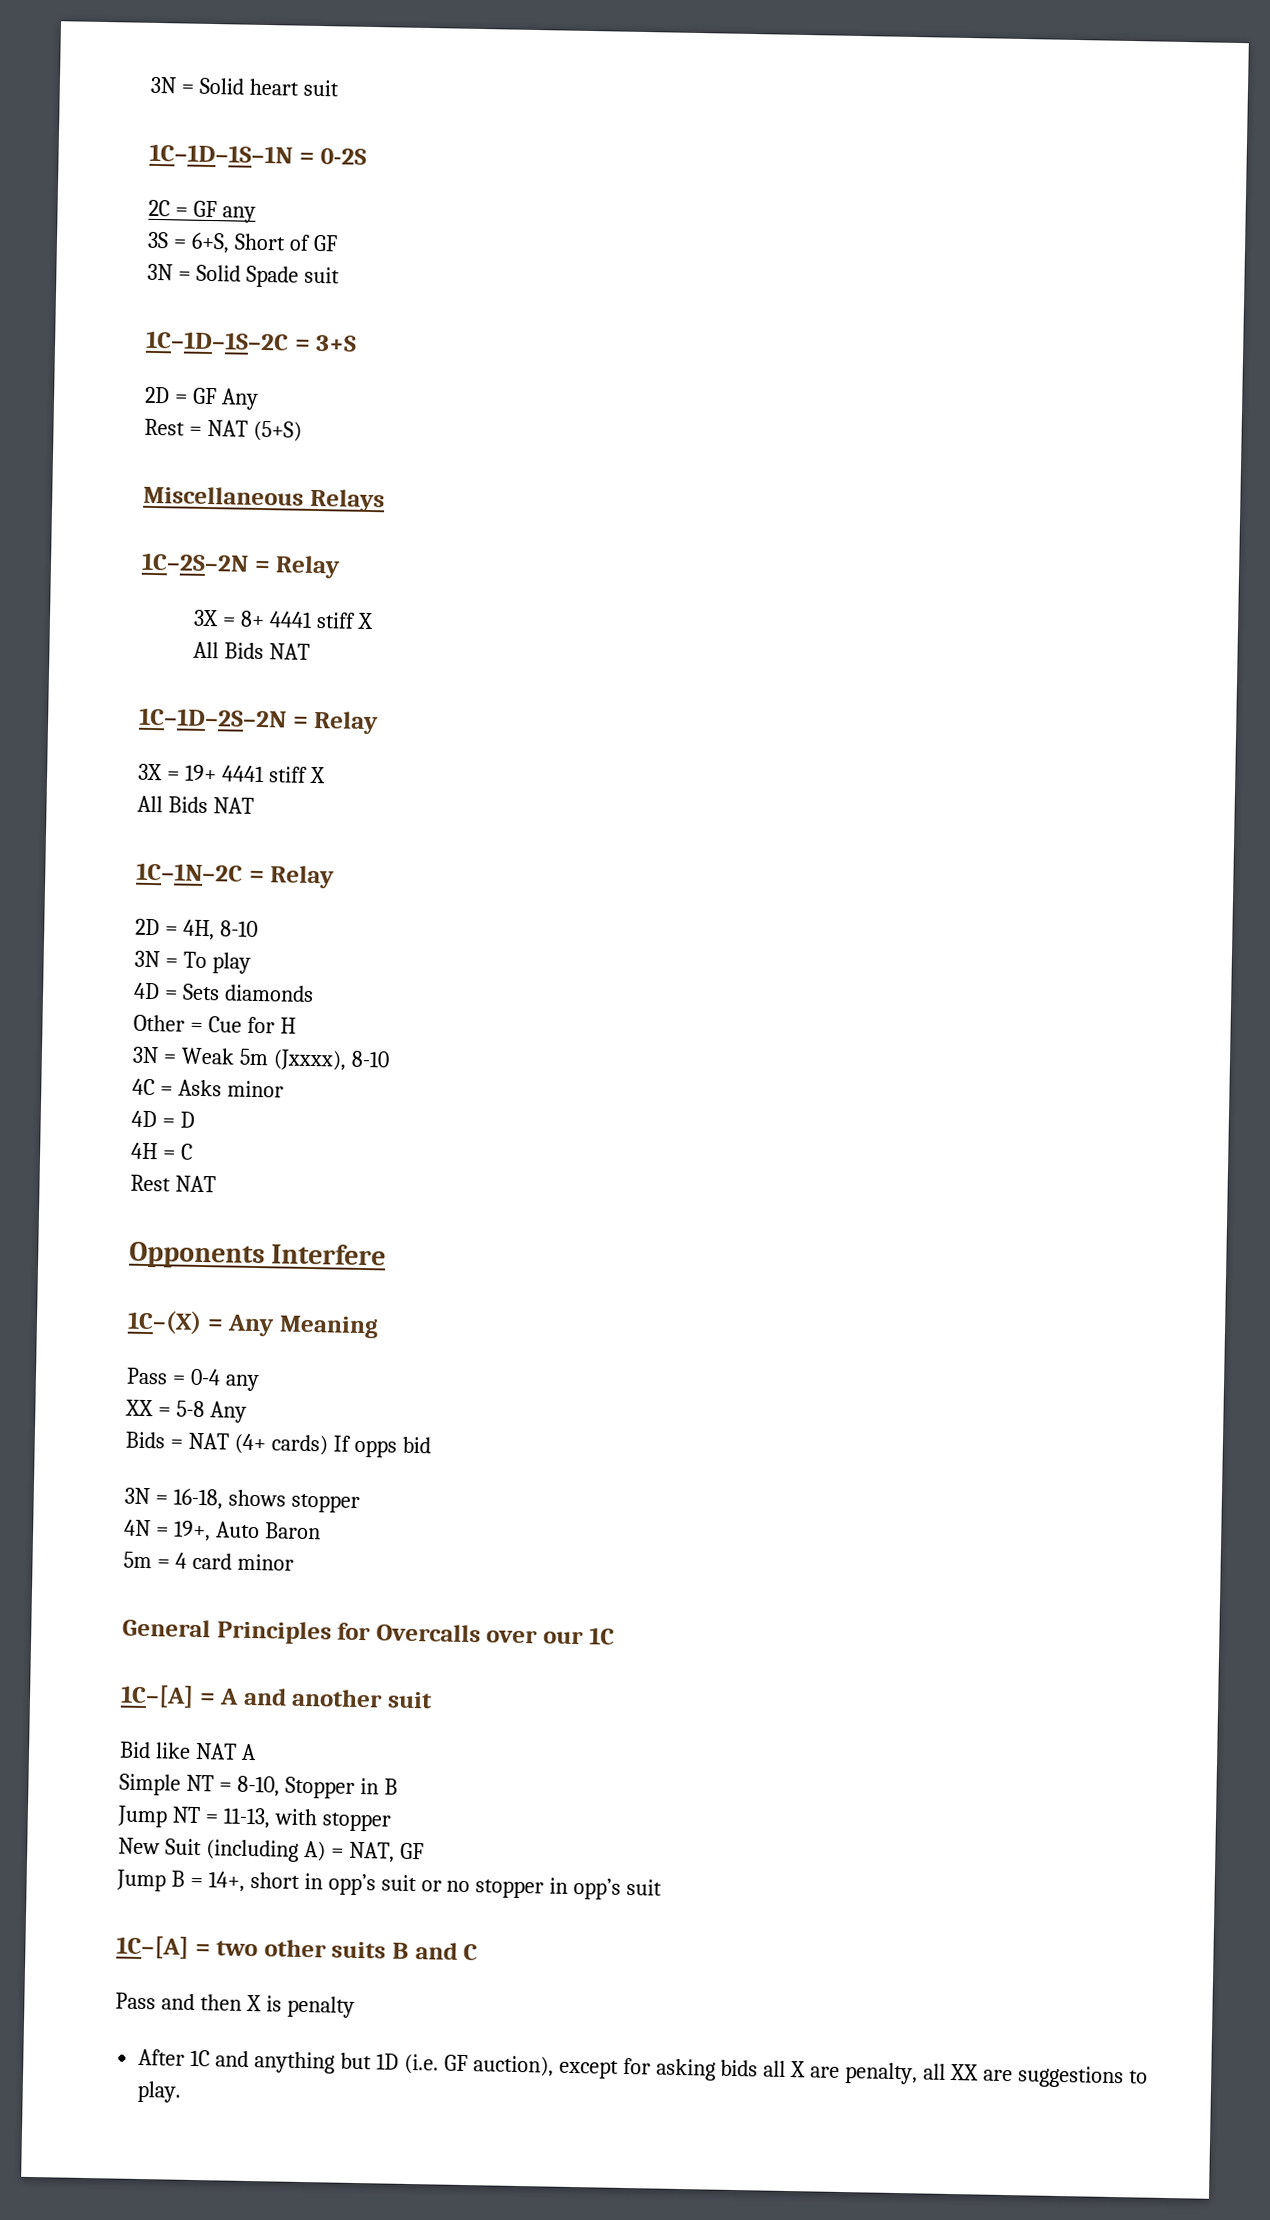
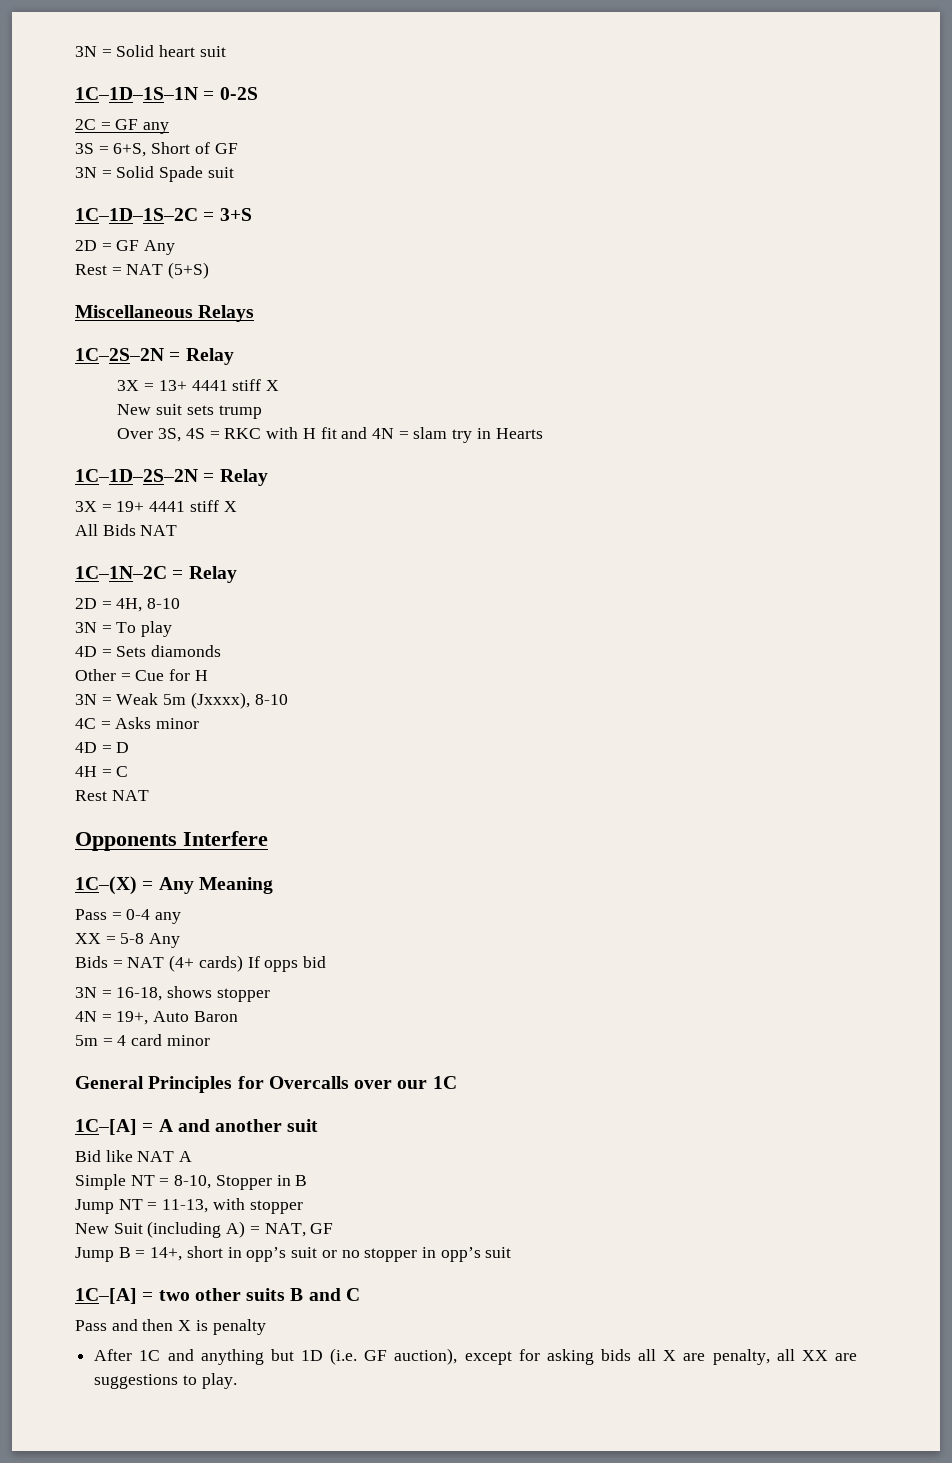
- 3X = 8+ 4441 stiff X
- All Bids NAT
+ 3X = 13+ 4441 stiff X
+ New suit sets trump
+ Over 3S, 4S = RKC with H fit and 4N = slam try in Hearts

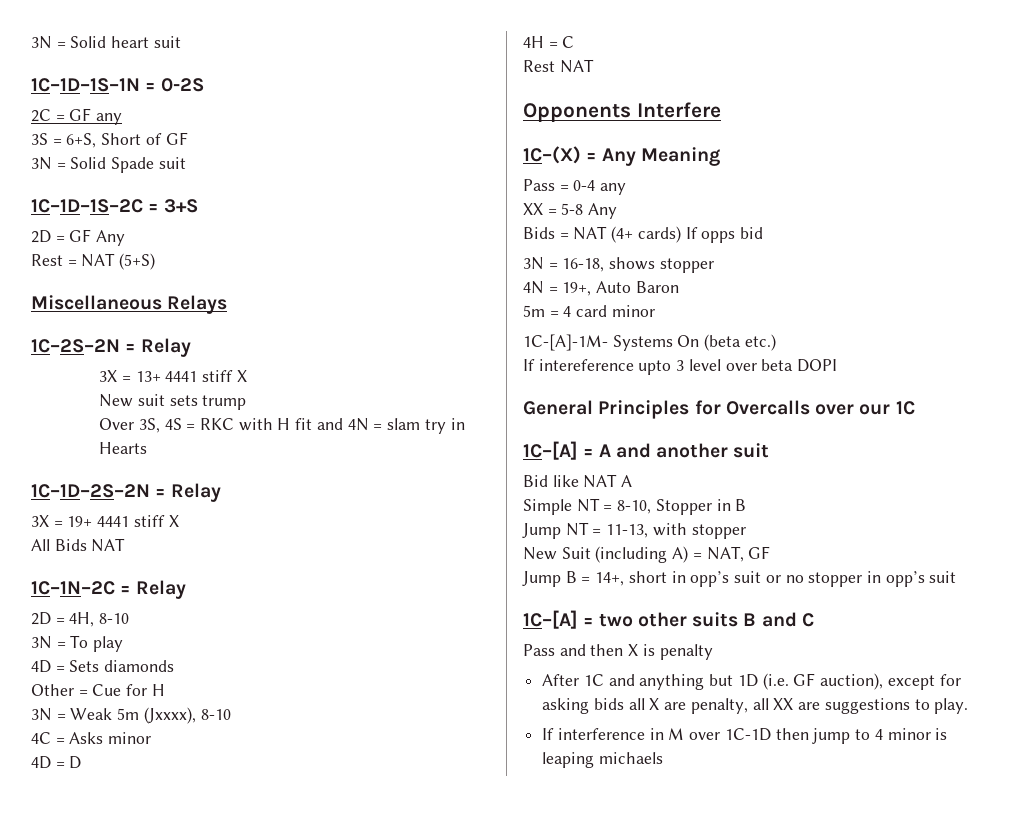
+ 1C-[A]-1M- Systems On (beta etc.)
+ If intereference upto 3 level over beta DOPI
+ If interference in M over 1C-1D then jump to 4 minor is leaping michaels

